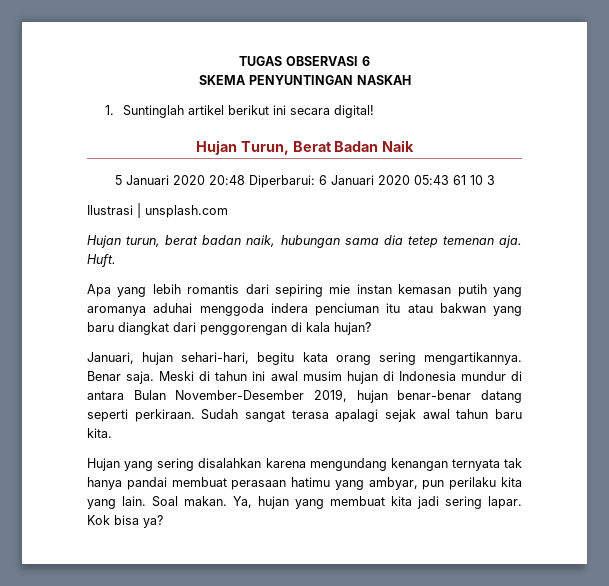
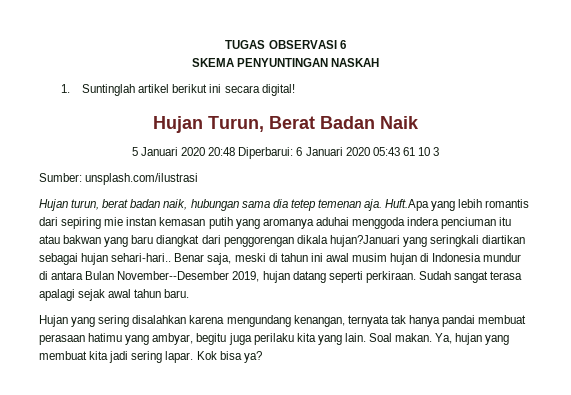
- Ilustrasi | unsplash.com
+ Sumber: unsplash.com/ilustrasi
- Huft.
- Apa yang lebih romantis dari sepiring mie instan kemasan putih yang aromanya aduhai menggoda indera penciuman itu atau bakwan yang baru diangkat dari penggorengan di kala hujan?
- Januari, hujan sehari-hari, begitu kata orang sering mengartikannya. Benar saja. Meski di tahun ini awal musim hujan di Indonesia mundur di antara Bulan November-Desember 2019, hujan benar-benar datang seperti perkiraan.
+ Huft.Apa yang lebih romantis dari sepiring mie instan kemasan putih yang aromanya aduhai menggoda indera penciuman itu atau bakwan yang baru diangkat dari penggorengan dikala hujan?Januari yang seringkali diartikan sebagai hujan sehari-hari.. Benar saja, meski di tahun ini awal musim hujan di Indonesia mundur di antara Bulan November--Desember 2019, hujan datang seperti perkiraan.
- Sudah sangat terasa apalagi sejak awal tahun baru kita.
+ Sudah sangat terasa apalagi sejak awal tahun baru.
- Hujan yang sering disalahkan karena mengundang kenangan ternyata tak hanya pandai membuat perasaan hatimu yang ambyar, pun perilaku kita yang lain.
+ Hujan yang sering disalahkan karena mengundang kenangan, ternyata tak hanya pandai membuat perasaan hatimu yang ambyar, begitu juga perilaku kita yang lain.

